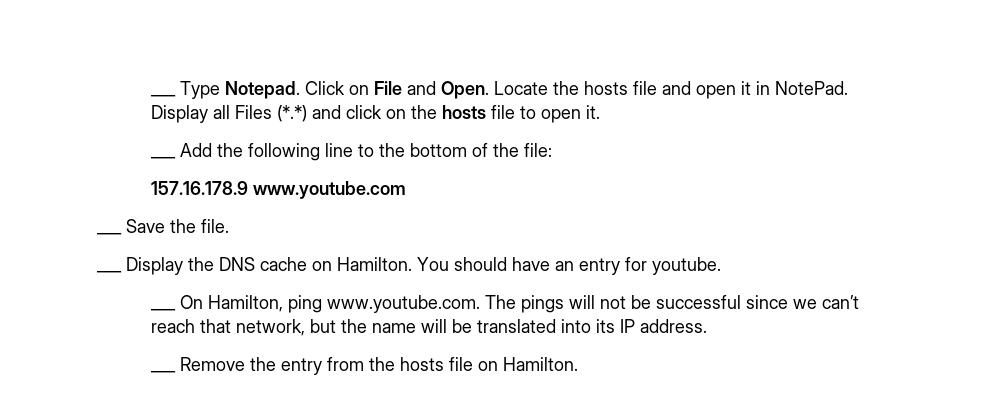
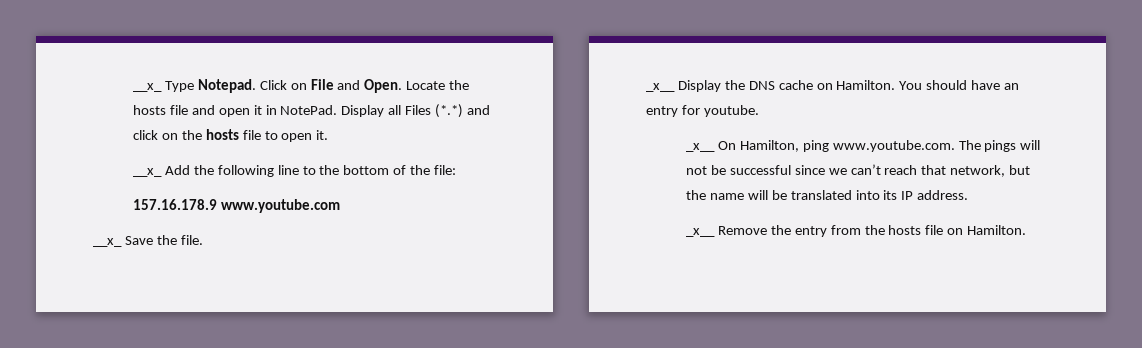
- ___ Type Notepad.
+ __x_ Type Notepad.
- ___ Add the following line to the bottom of the file:
+ __x_ Add the following line to the bottom of the file:
- ___ Save the file.
+ __x_ Save the file.
- ___ Display the DNS cache on Hamilton.
+ _x__ Display the DNS cache on Hamilton.
- ___ On Hamilton, ping www.youtube.com. The pings will not be successful since we can’t reach that network, but the name will be translated into its IP address.
+ _x__ On Hamilton, ping www.youtube.com. The pings will not be successful since we can’t reach that network, but the name will be translated into its IP address.
- ___ Remove the entry from the hosts file on Hamilton.
+ _x__ Remove the entry from the hosts file on Hamilton.

